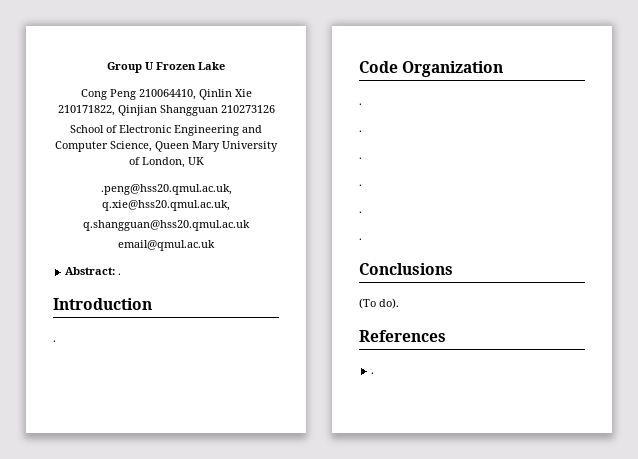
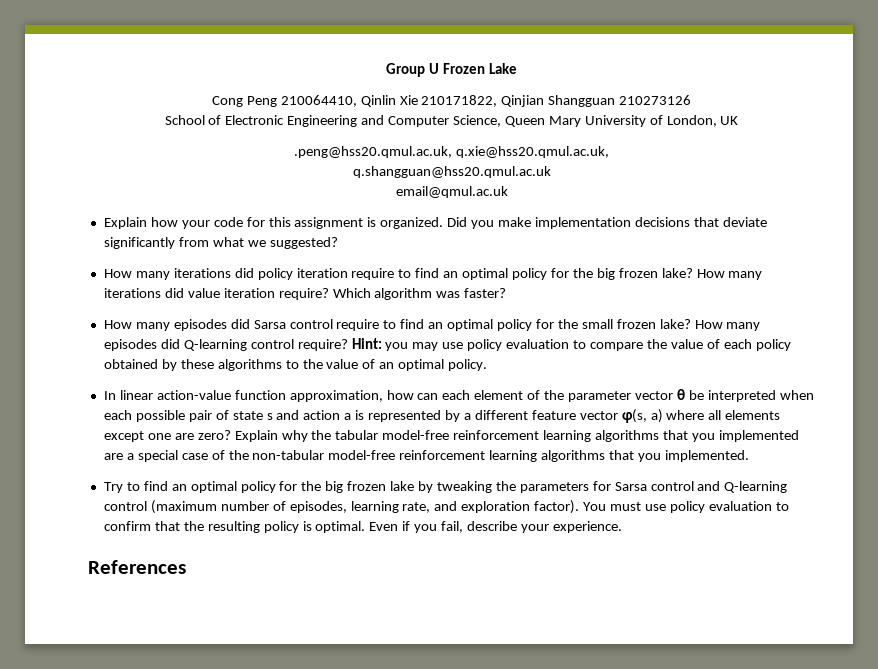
- Abstract: .
- Introduction
- .
- Code Organization
- .
- .
- .
- .
- .
- .
- Conclusions
- (To do).
+ Explain how your code for this assignment is organized. Did you make implementation decisions that deviate significantly from what we suggested?
+ How many iterations did policy iteration require to find an optimal policy for the big frozen lake? How many iterations did value iteration require? Which algorithm was faster?
+ How many episodes did Sarsa control require to find an optimal policy for the small frozen lake? How many episodes did Q-learning control require? Hint: you may use policy evaluation to compare the value of each policy obtained by these algorithms to the value of an optimal policy.
+ In linear action-value function approximation, how can each element of the parameter vector θ be interpreted when each possible pair of state s and action a is represented by a different feature vector φ(s, a) where all elements except one are zero? Explain why the tabular model-free reinforcement learning algorithms that you implemented are a special case of the non-tabular model-free reinforcement learning algorithms that you implemented.
+ Try to find an optimal policy for the big frozen lake by tweaking the parameters for Sarsa control and Q-learning control (maximum number of episodes, learning rate, and exploration factor). You must use policy evaluation to confirm that the resulting policy is optimal. Even if you fail, describe your experience.
  References
- .

